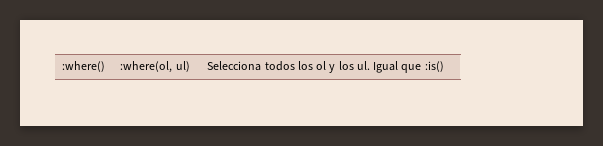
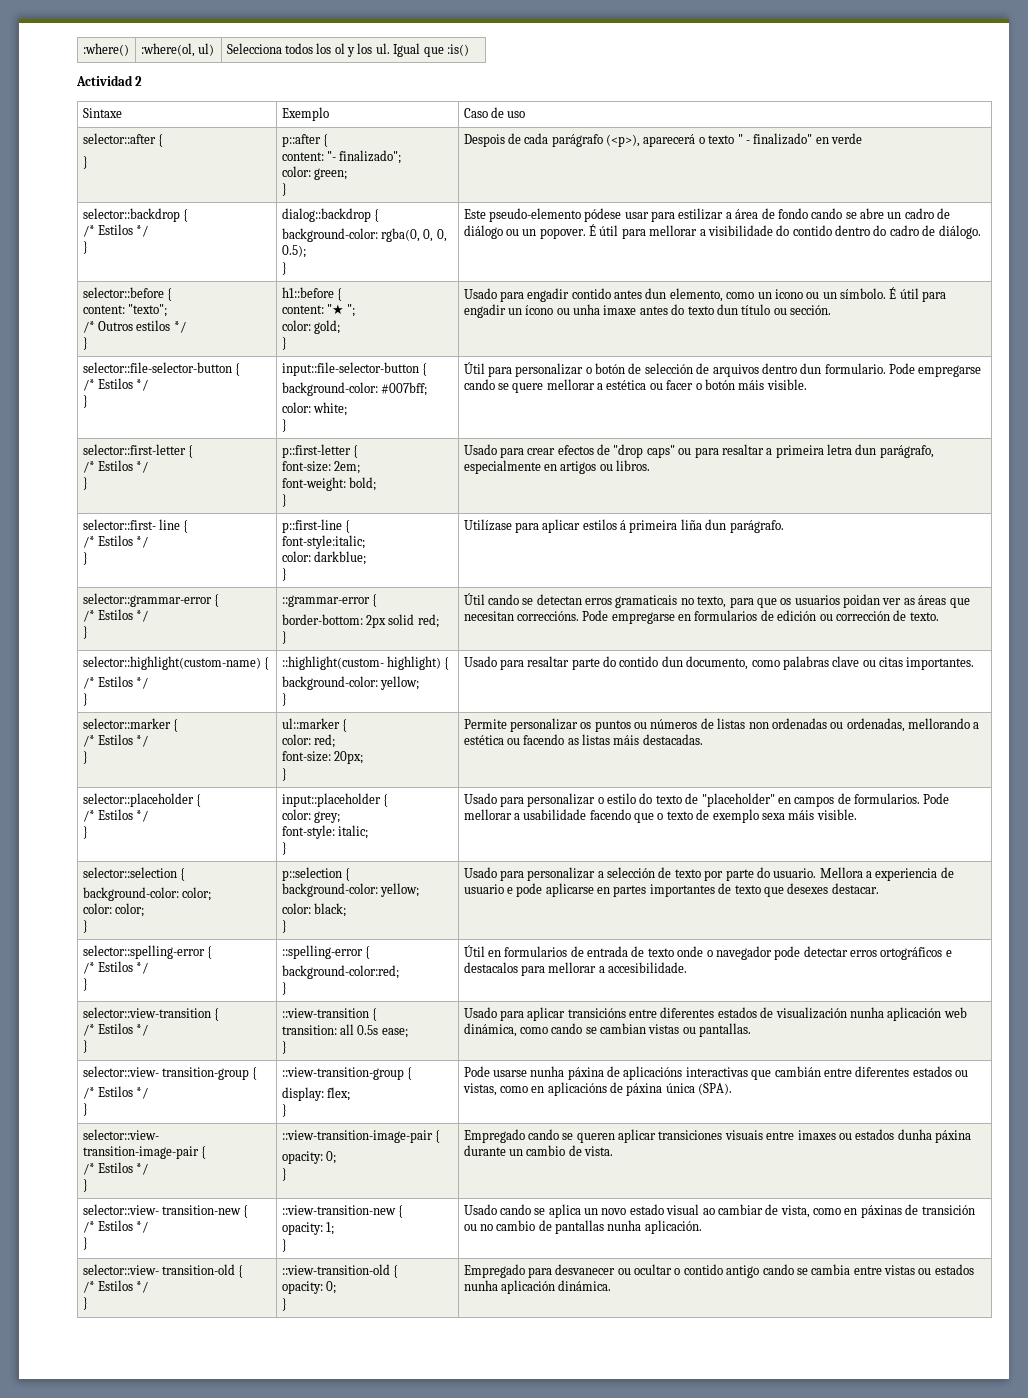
+ Actividad 2
+ Sintaxe | Exemplo | Caso de uso
+ selector::after {
+ } | p::after {
+ content: "- finalizado";
+ color: green;
+ } | Despois de cada parágrafo (<p>), aparecerá o texto " - finalizado" en verde
+ selector::backdrop {
+ /* Estilos */
+ } | dialog::backdrop {
+ background-color: rgba(0, 0, 0, 0.5);
+ } | Este pseudo-elemento pódese usar para estilizar a área de fondo cando se abre un cadro de diálogo ou un popover. É útil para mellorar a visibilidade do contido dentro do cadro de diálogo.
+ selector::before {
+ content: "texto";
+ /* Outros estilos */
+ } | h1::before {
+ content: "★ ";
+ color: gold;
+ } | Usado para engadir contido antes dun elemento, como un icono ou un símbolo. É útil para engadir un ícono ou unha imaxe antes do texto dun título ou sección.
+ selector::file-selector-button {
+ /* Estilos */
+ } | input::file-selector-button {
+ background-color: #007bff;
+ color: white;
+ } | Útil para personalizar o botón de selección de arquivos dentro dun formulario. Pode empregarse cando se quere mellorar a estética ou facer o botón máis visible.
+ selector::first-letter {
+ /* Estilos */
+ } | p::first-letter {
+ font-size: 2em;
+ font-weight: bold;
+ } | Usado para crear efectos de "drop caps" ou para resaltar a primeira letra dun parágrafo, especialmente en artigos ou libros.
+ selector::first- line {
+ /* Estilos */
+ } | p::first-line {
+ font-style:italic;
+ color: darkblue;
+ } | Utilízase para aplicar estilos á primeira liña dun parágrafo.
+ selector::grammar-error {
+ /* Estilos */
+ } | ::grammar-error {
+ border-bottom: 2px solid red;
+ } | Útil cando se detectan erros gramaticais no texto, para que os usuarios poidan ver as áreas que necesitan correccións. Pode empregarse en formularios de edición ou corrección de texto.
+ selector::highlight(custom-name) {
+ /* Estilos */
+ } | ::highlight(custom- highlight) {
+ background-color: yellow;
+ } | Usado para resaltar parte do contido dun documento, como palabras clave ou citas importantes.
+ selector::marker {
+ /* Estilos */
+ } | ul::marker {
+ color: red;
+ font-size: 20px;
+ } | Permite personalizar os puntos ou números de listas non ordenadas ou ordenadas, mellorando a estética ou facendo as listas máis destacadas.
+ selector::placeholder {
+ /* Estilos */
+ } | input::placeholder {
+ color: grey;
+ font-style: italic;
+ } | Usado para personalizar o estilo do texto de "placeholder" en campos de formularios. Pode mellorar a usabilidade facendo que o texto de exemplo sexa máis visible.
+ selector::selection {
+ background-color: color;
+ color: color;
+ } | p::selection {
+ background-color: yellow;
+ color: black;
+ } | Usado para personalizar a selección de texto por parte do usuario. Mellora a experiencia de usuario e pode aplicarse en partes importantes de texto que desexes destacar.
+ selector::spelling-error {
+ /* Estilos */
+ } | ::spelling-error {
+ background-color:red;
+ } | Útil en formularios de entrada de texto onde o navegador pode detectar erros ortográficos e destacalos para mellorar a accesibilidade.
+ selector::view-transition {
+ /* Estilos */
+ } | ::view-transition {
+ transition: all 0.5s ease;
+ } | Usado para aplicar transicións entre diferentes estados de visualización nunha aplicación web dinámica, como cando se cambian vistas ou pantallas.
+ selector::view- transition-group {
+ /* Estilos */
+ } | ::view-transition-group {
+ display: flex;
+ } | Pode usarse nunha páxina de aplicacións interactivas que cambián entre diferentes estados ou vistas, como en aplicacións de páxina única (SPA).
+ selector::view- transition-image-pair {
+ /* Estilos */
+ } | ::view-transition-image-pair {
+ opacity: 0;
+ } | Empregado cando se queren aplicar transiciones visuais entre imaxes ou estados dunha páxina durante un cambio de vista.
+ selector::view- transition-new {
+ /* Estilos */
+ } | ::view-transition-new {
+ opacity: 1;
+ } | Usado cando se aplica un novo estado visual ao cambiar de vista, como en páxinas de transición ou no cambio de pantallas nunha aplicación.
+ selector::view- transition-old {
+ /* Estilos */
+ } | ::view-transition-old {
+ opacity: 0;
+ } | Empregado para desvanecer ou ocultar o contido antigo cando se cambia entre vistas ou estados nunha aplicación dinámica.

